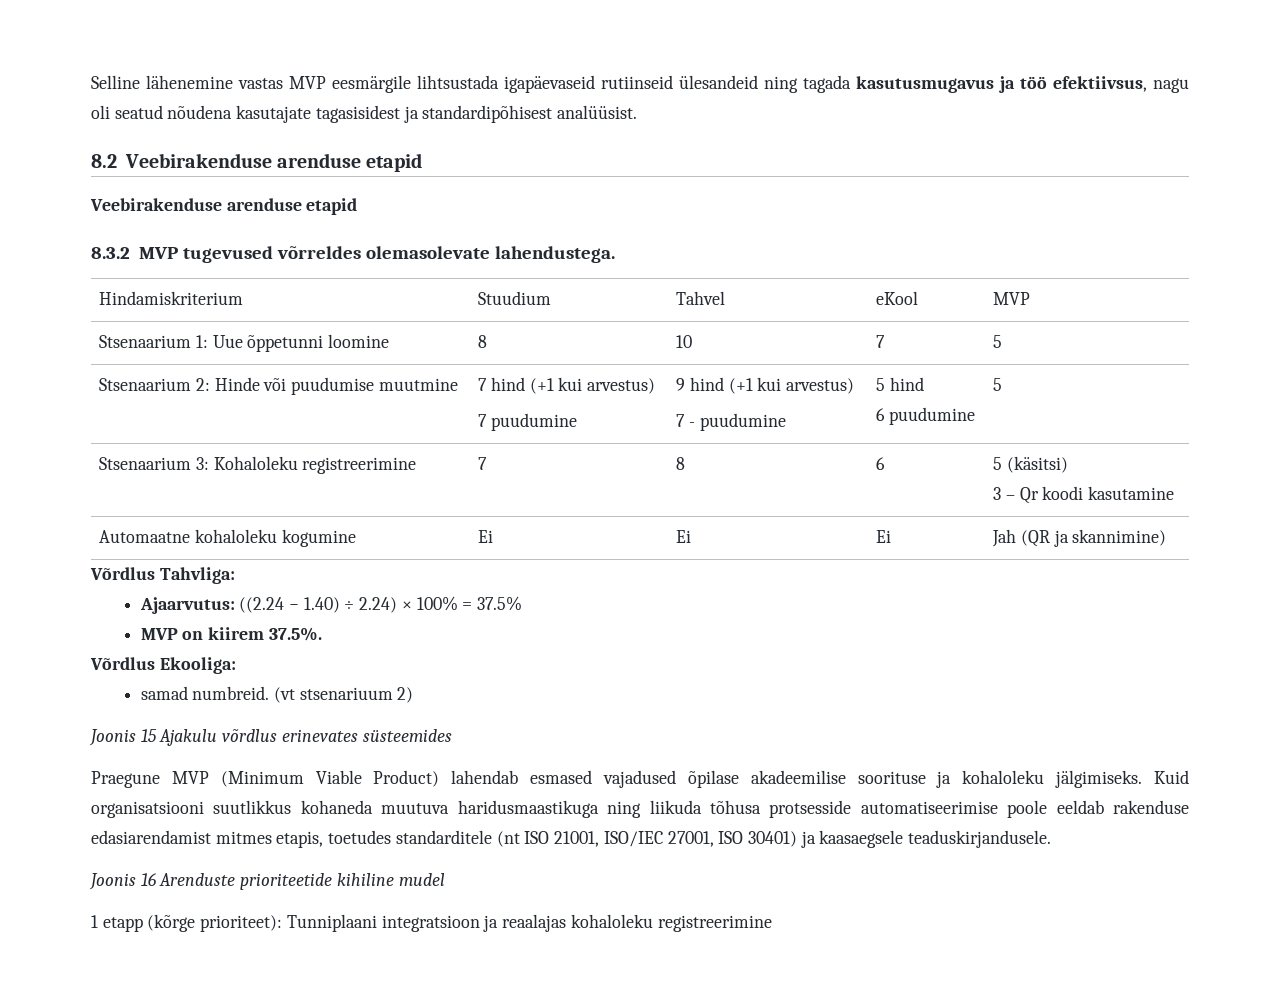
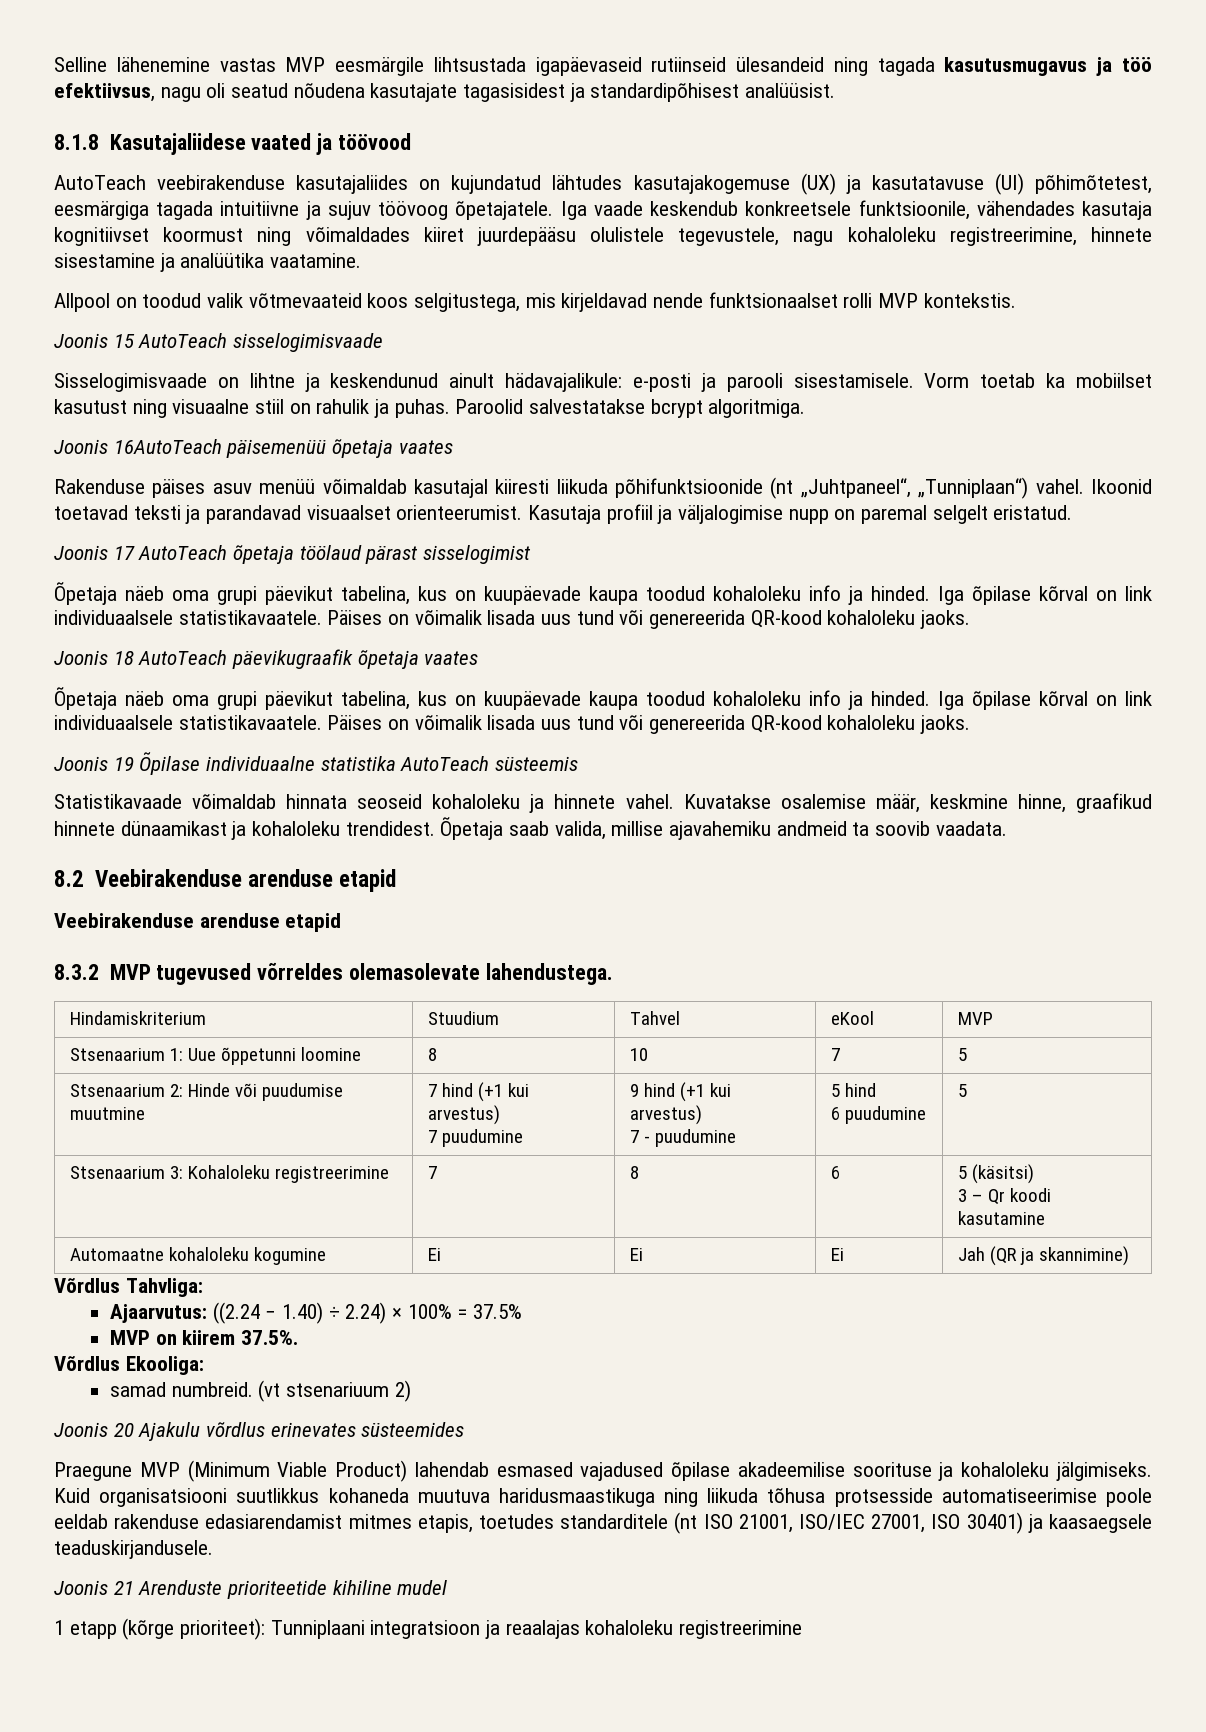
+ 8.1.8 Kasutajaliidese vaated ja töövood
+ AutoTeach veebirakenduse kasutajaliides on kujundatud lähtudes kasutajakogemuse (UX) ja kasutatavuse (UI) põhimõtetest, eesmärgiga tagada intuitiivne ja sujuv töövoog õpetajatele. Iga vaade keskendub konkreetsele funktsioonile, vähendades kasutaja kognitiivset koormust ning võimaldades kiiret juurdepääsu olulistele tegevustele, nagu kohaloleku registreerimine, hinnete sisestamine ja analüütika vaatamine.
+ Allpool on toodud valik võtmevaateid koos selgitustega, mis kirjeldavad nende funktsionaalset rolli MVP kontekstis.
+ Joonis 15 AutoTeach sisselogimisvaade
+ Sisselogimisvaade on lihtne ja keskendunud ainult hädavajalikule: e-posti ja parooli sisestamisele. Vorm toetab ka mobiilset kasutust ning visuaalne stiil on rahulik ja puhas. Paroolid salvestatakse bcrypt algoritmiga.
+ Joonis 16AutoTeach päisemenüü õpetaja vaates
+ Rakenduse päises asuv menüü võimaldab kasutajal kiiresti liikuda põhifunktsioonide (nt „Juhtpaneel“, „Tunniplaan“) vahel. Ikoonid toetavad teksti ja parandavad visuaalset orienteerumist. Kasutaja profiil ja väljalogimise nupp on paremal selgelt eristatud.
+ Joonis 17 AutoTeach õpetaja töölaud pärast sisselogimist
+ Õpetaja näeb oma grupi päevikut tabelina, kus on kuupäevade kaupa toodud kohaloleku info ja hinded. Iga õpilase kõrval on link individuaalsele statistikavaatele. Päises on võimalik lisada uus tund või genereerida QR-kood kohaloleku jaoks.
+ Joonis 18 AutoTeach päevikugraafik õpetaja vaates
+ Õpetaja näeb oma grupi päevikut tabelina, kus on kuupäevade kaupa toodud kohaloleku info ja hinded. Iga õpilase kõrval on link individuaalsele statistikavaatele. Päises on võimalik lisada uus tund või genereerida QR-kood kohaloleku jaoks.
+ Joonis 19 Õpilase individuaalne statistika AutoTeach süsteemis
+ Statistikavaade võimaldab hinnata seoseid kohaloleku ja hinnete vahel. Kuvatakse osalemise määr, keskmine hinne, graafikud hinnete dünaamikast ja kohaloleku trendidest. Õpetaja saab valida, millise ajavahemiku andmeid ta soovib vaadata.
- Joonis 15 Ajakulu võrdlus erinevates süsteemides
+ Joonis 20 Ajakulu võrdlus erinevates süsteemides
- Joonis 16 Arenduste prioriteetide kihiline mudel
+ Joonis 21 Arenduste prioriteetide kihiline mudel

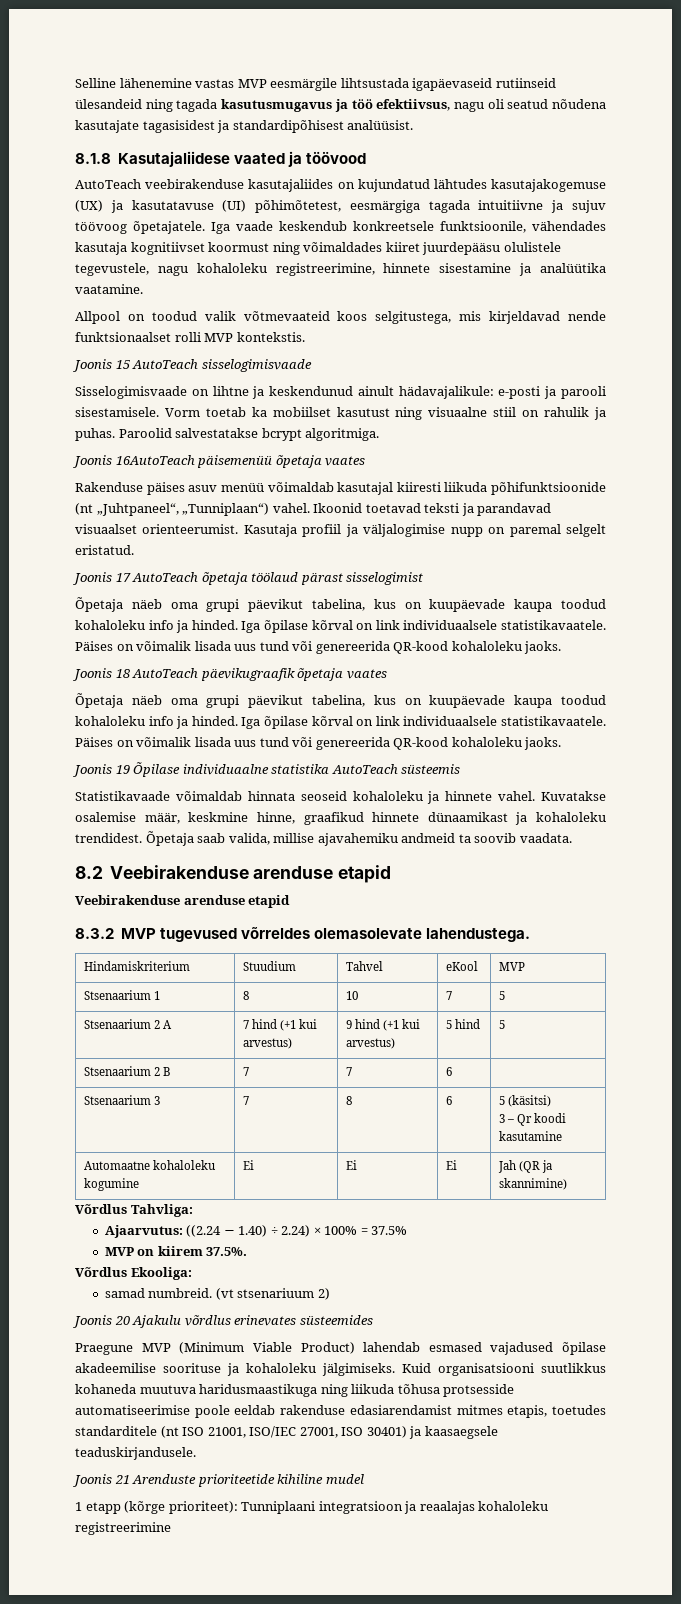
- Stsenaarium 1: Uue õppetunni loomine | 8 | 10 | 7 | 5
+ Stsenaarium 1 | 8 | 10 | 7 | 5
- Stsenaarium 2: Hinde või puudumise muutmine | 7 hind (+1 kui arvestus)
- 7 puudumine | 9 hind (+1 kui arvestus)
- 7 - puudumine | 5 hind
- 6 puudumine | 5
- Stsenaarium 3: Kohaloleku registreerimine | 7 | 8 | 6 | 5 (käsitsi)
+ Stsenaarium 2 A | 7 hind (+1 kui arvestus) | 9 hind (+1 kui arvestus) | 5 hind | 5
+ Stsenaarium 2 B | 7 | 7 | 6 |
+ Stsenaarium 3 | 7 | 8 | 6 | 5 (käsitsi)

